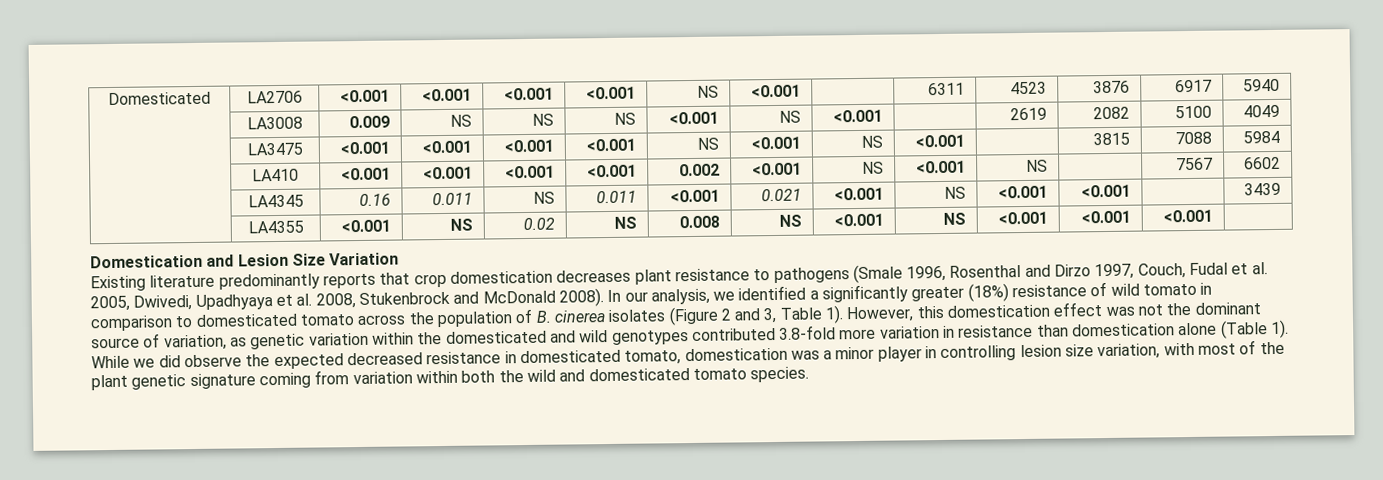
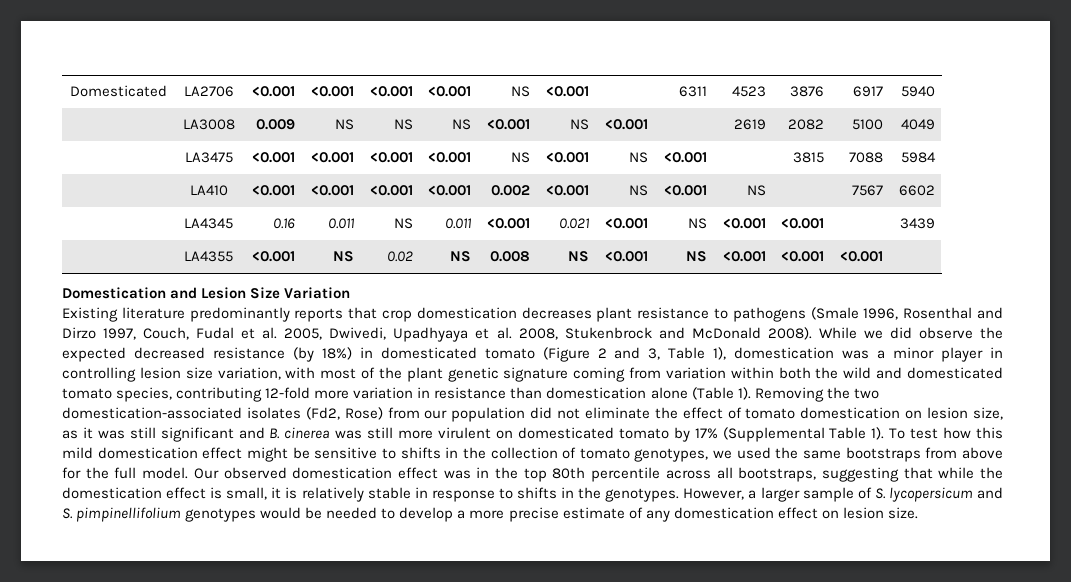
- In our analysis, we identified a significantly greater (18%) resistance of wild tomato in comparison to domesticated tomato across the population of B. cinerea isolates (Figure 2 and 3, Table 1). However, this domestication effect was not the dominant source of variation, as genetic variation within the domesticated and wild genotypes contributed 3.8-fold more variation in resistance than domestication alone (Table 1).
- While we did observe the expected decreased resistance in domesticated tomato, domestication was a minor player in controlling lesion size variation, with most of the plant genetic signature coming from variation within both the wild and domesticated tomato species.
+ While we did observe the expected decreased resistance (by 18%) in domesticated tomato (Figure 2 and 3, Table 1), domestication was a minor player in controlling lesion size variation, with most of the plant genetic signature coming from variation within both the wild and domesticated tomato species, contributing 12-fold more variation in resistance than domestication alone (Table 1). Removing the two domestication-associated isolates (Fd2, Rose) from our population did not eliminate the effect of tomato domestication on lesion size, as it was still significant and B. cinerea was still more virulent on domesticated tomato by 17% (Supplemental Table 1). To test how this mild domestication effect might be sensitive to shifts in the collection of tomato genotypes, we used the same bootstraps from above for the full model. Our observed domestication effect was in the top 80th percentile across all bootstraps, suggesting that while the domestication effect is small, it is relatively stable in response to shifts in the genotypes. However, a larger sample of S. lycopersicum and S. pimpinellifolium genotypes would be needed to develop a more precise estimate of any domestication effect on lesion size.

